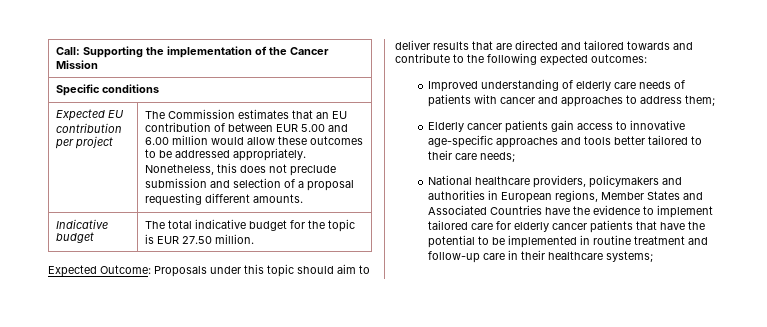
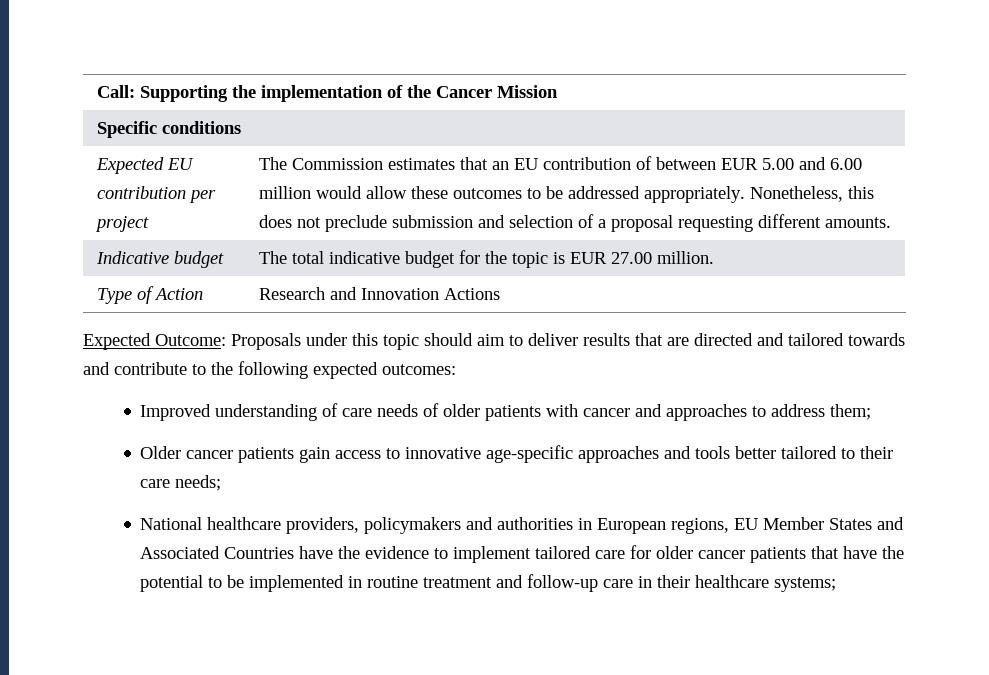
- Indicative budget | The total indicative budget for the topic is EUR 27.50 million.
+ Indicative budget | The total indicative budget for the topic is EUR 27.00 million.
+ Type of Action | Research and Innovation Actions
- Improved understanding of elderly care needs of patients with cancer and approaches to address them;
+ Improved understanding of care needs of older patients with cancer and approaches to address them;
- Elderly cancer patients gain access to innovative age-specific approaches and tools better tailored to their care needs;
+ Older cancer patients gain access to innovative age-specific approaches and tools better tailored to their care needs;
- National healthcare providers, policymakers and authorities in European regions, Member States and Associated Countries have the evidence to implement tailored care for elderly cancer patients that have the potential to be implemented in routine treatment and follow-up care in their healthcare systems;
+ National healthcare providers, policymakers and authorities in European regions, EU Member States and Associated Countries have the evidence to implement tailored care for older cancer patients that have the potential to be implemented in routine treatment and follow-up care in their healthcare systems;

